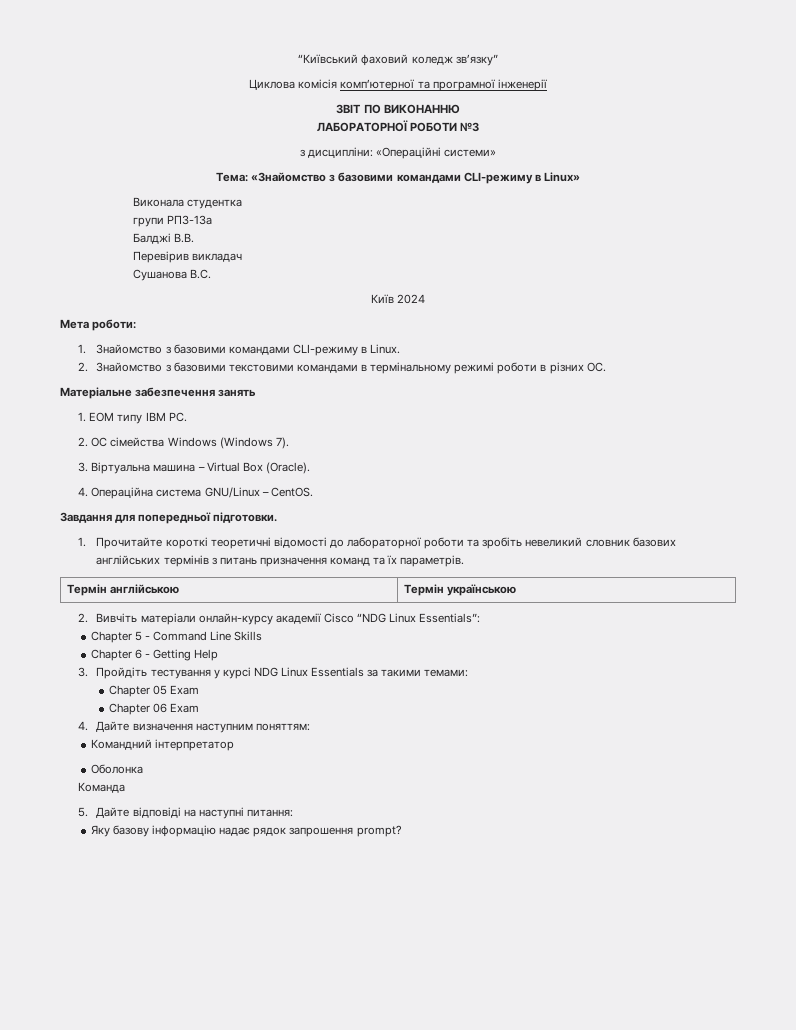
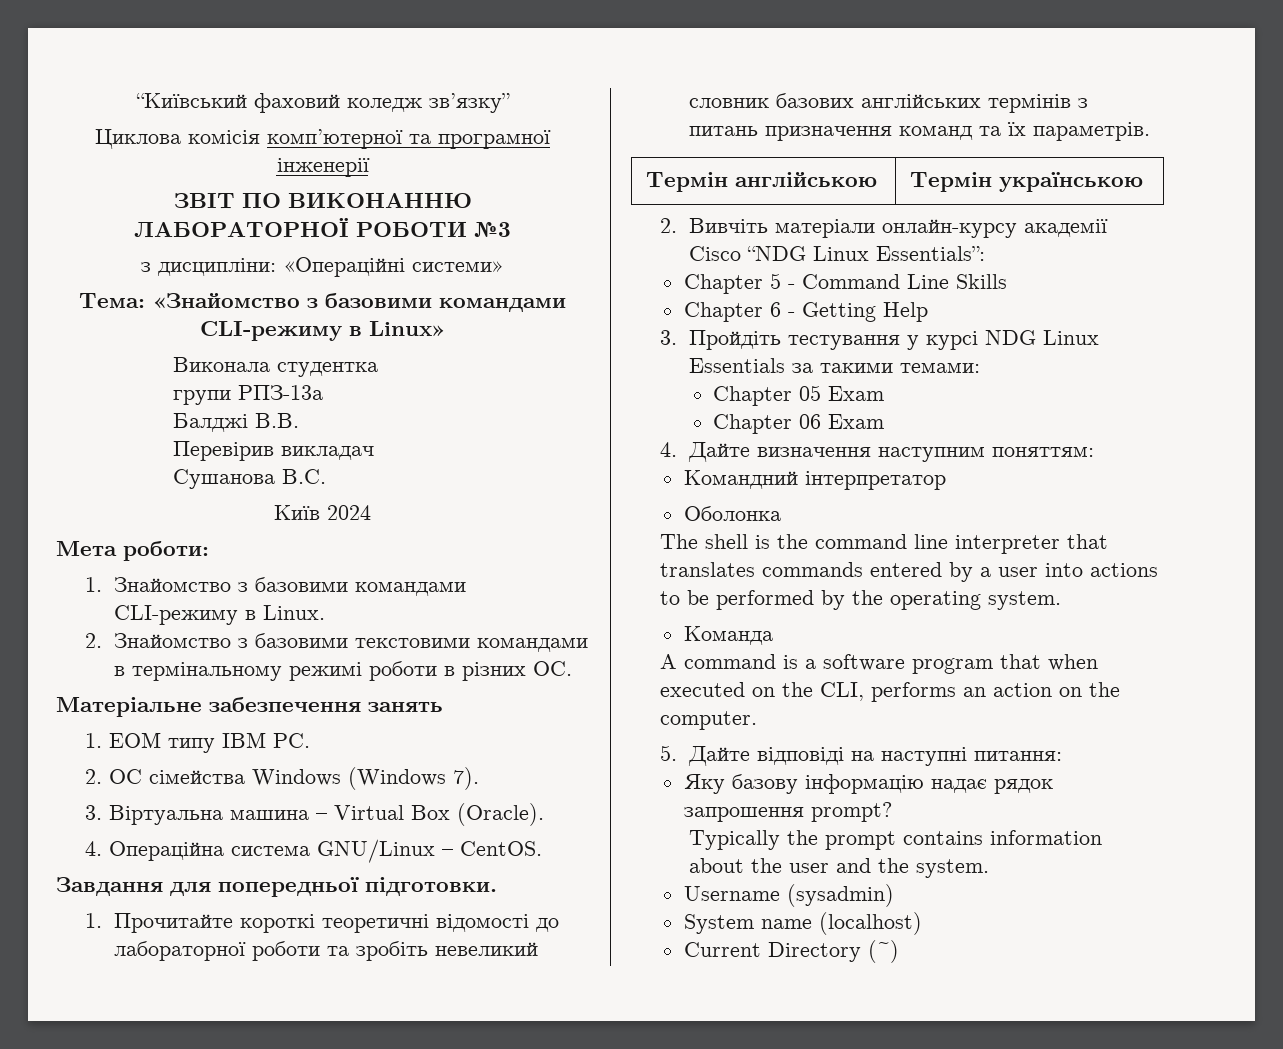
+ The shell is the command line interpreter that translates commands entered by a user into actions to be performed by the operating system.
  Команда
+ A command is a software program that when executed on the CLI, performs an action on the computer.
+ Typically the prompt contains information about the user and the system.
+ Username (sysadmin)
+ System name (localhost)
+ Current Directory (~)

